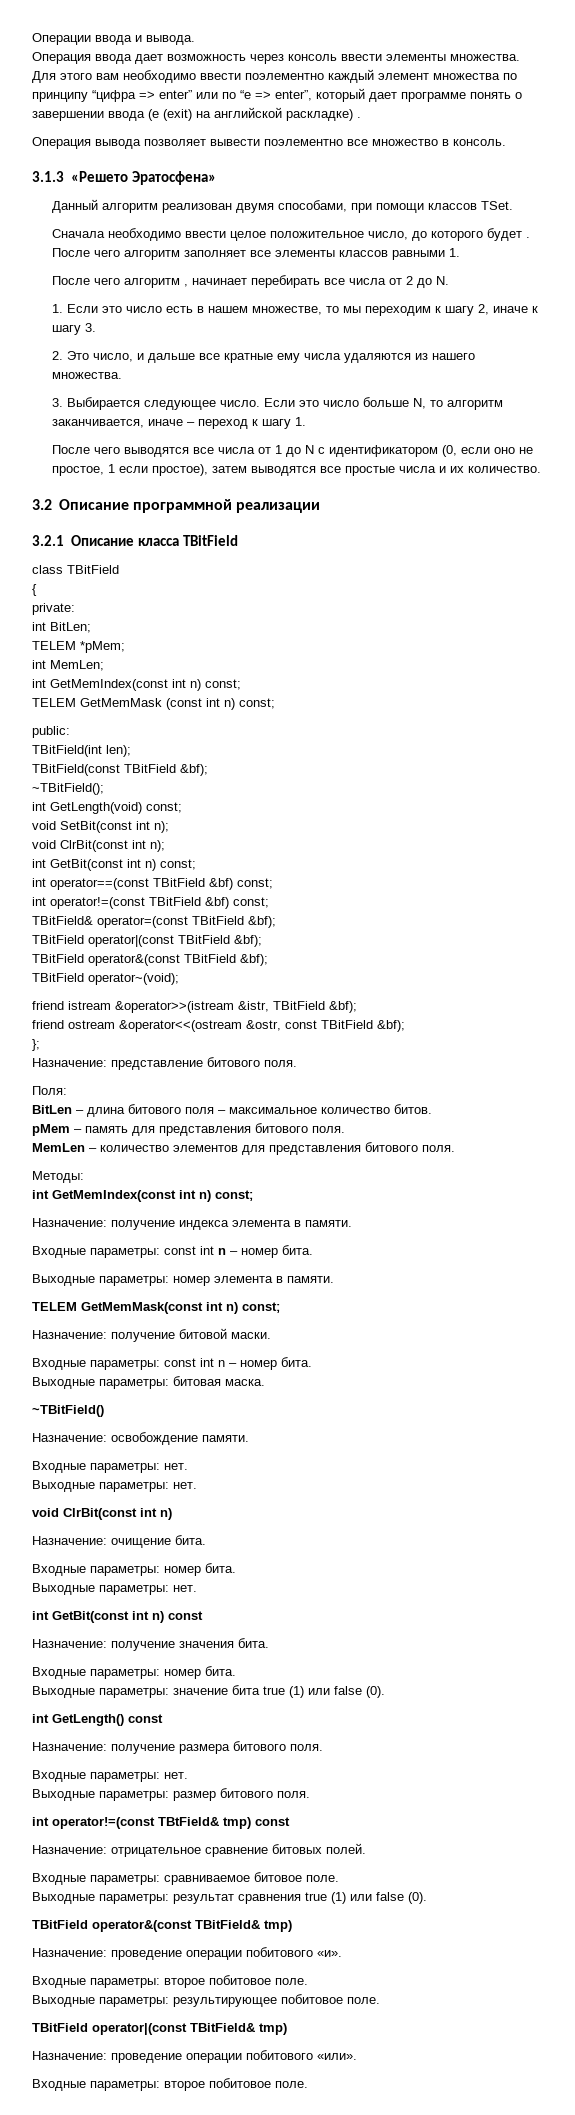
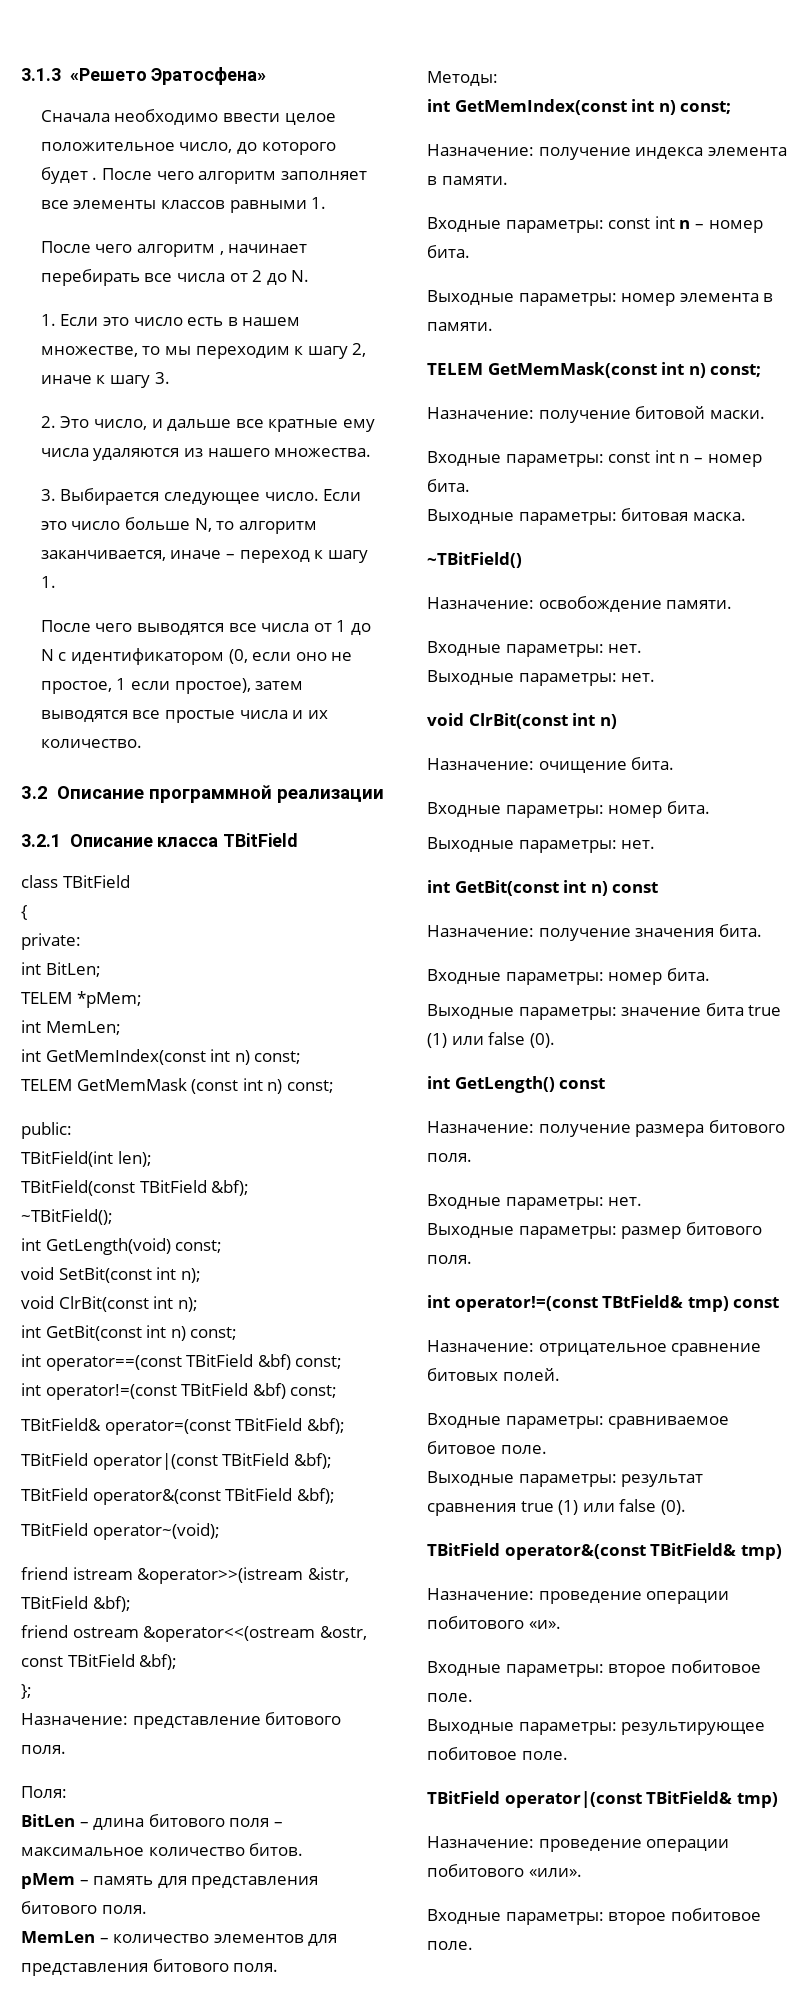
- Операции ввода и вывода.
- Операция ввода дает возможность через консоль ввести элементы множества. Для этого вам необходимо ввести поэлементно каждый элемент множества по принципу “цифра => enter” или по “e => enter”, который дает программе понять о завершении ввода (e (exit) на английской раскладке) .
- Операция вывода позволяет вывести поэлементно все множество в консоль.
  3.1.3 «Решето Эратосфена»
- Данный алгоритм реализован двумя способами, при помощи классов TSet.

